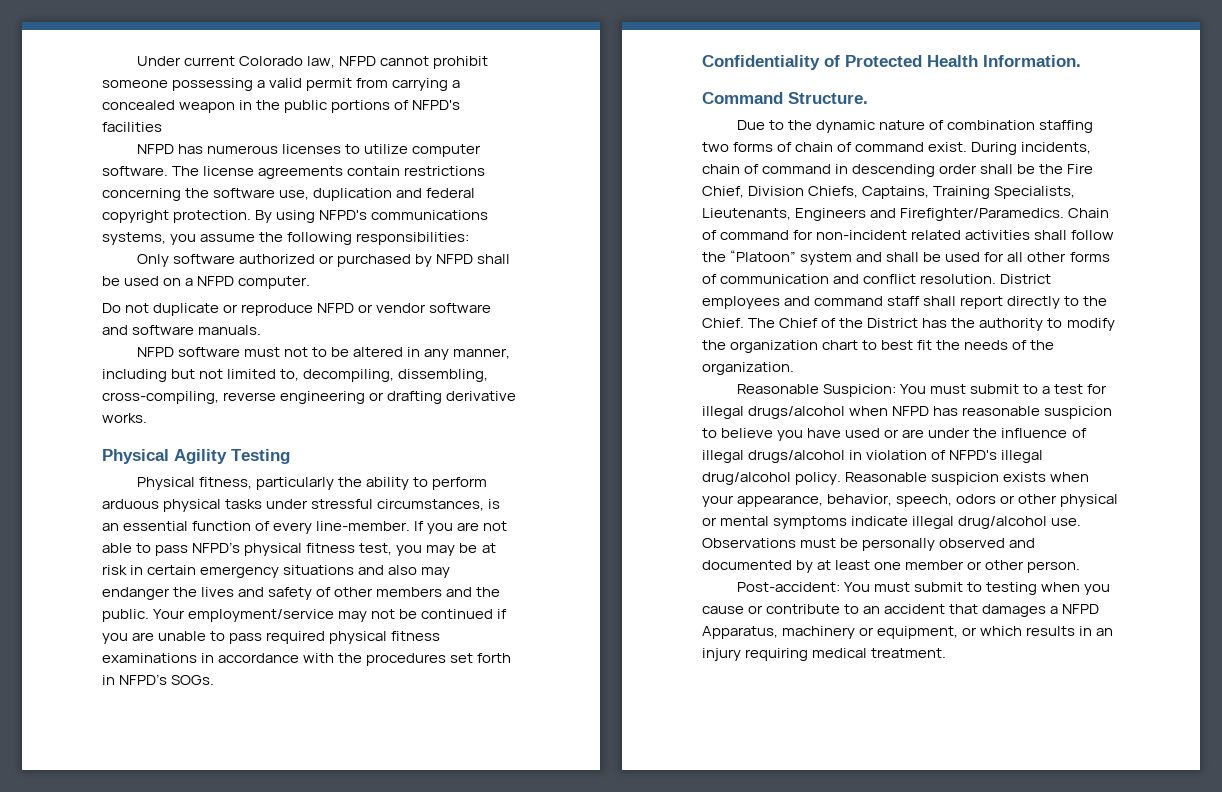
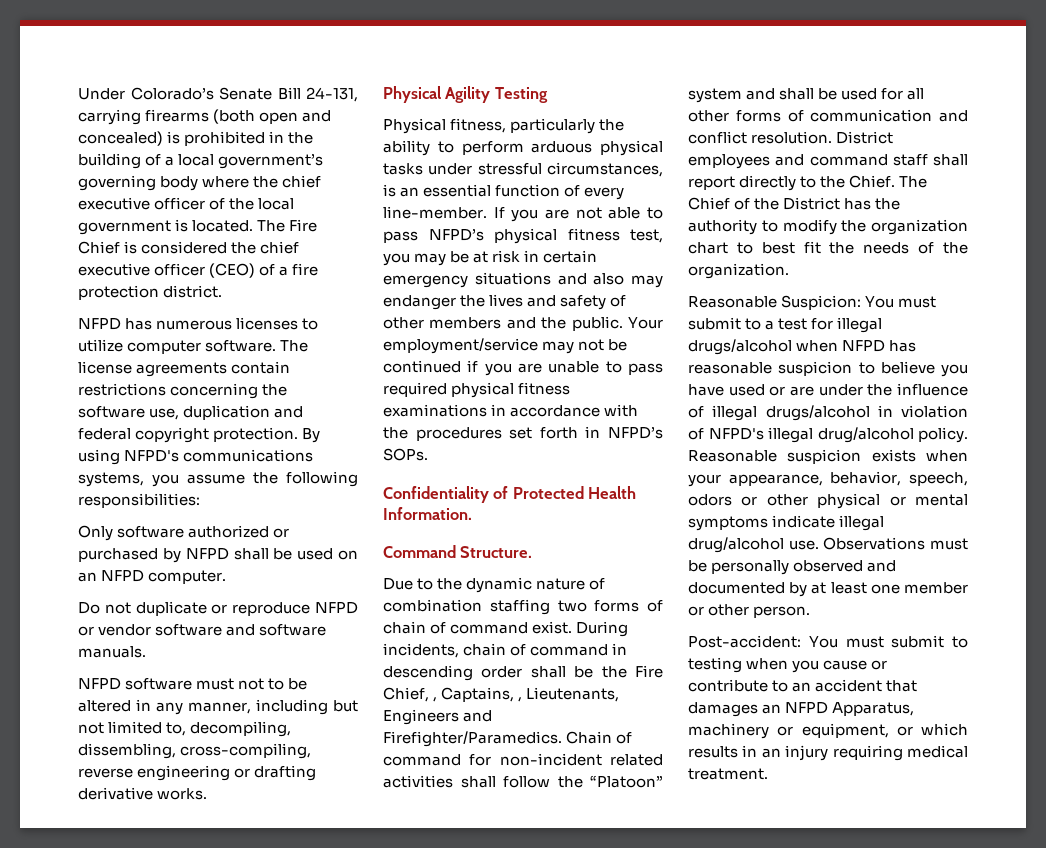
- Under current Colorado law, NFPD cannot prohibit someone possessing a valid permit from carrying a concealed weapon in the public portions of NFPD's facilities
+ Under Colorado’s Senate Bill 24-131, carrying firearms (both open and concealed) is prohibited in the building of a local government’s governing body where the chief executive officer of the local government is located. The Fire Chief is considered the chief executive officer (CEO) of a fire protection district.
- Only software authorized or purchased by NFPD shall be used on a NFPD computer.
+ Only software authorized or purchased by NFPD shall be used on an NFPD computer.
- Your employment/service may not be continued if you are unable to pass required physical fitness examinations in accordance with the procedures set forth in NFPD’s SOGs.
+ Your employment/service may not be continued if you are unable to pass required physical fitness examinations in accordance with the procedures set forth in NFPD’s SOPs.
- During incidents, chain of command in descending order shall be the Fire Chief, Division Chiefs, Captains, Training Specialists, Lieutenants, Engineers and Firefighter/Paramedics.
+ During incidents, chain of command in descending order shall be the Fire Chief, , Captains, , Lieutenants, Engineers and Firefighter/Paramedics.
- Post-accident: You must submit to testing when you cause or contribute to an accident that damages a NFPD Apparatus, machinery or equipment, or which results in an injury requiring medical treatment.
+ Post-accident: You must submit to testing when you cause or contribute to an accident that damages an NFPD Apparatus, machinery or equipment, or which results in an injury requiring medical treatment.

